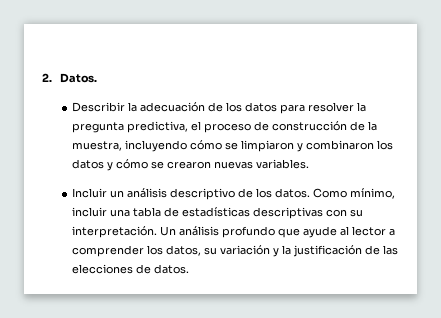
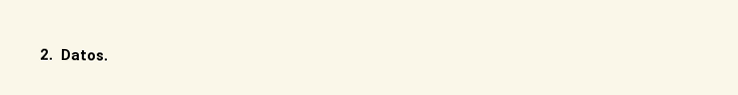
- Describir la adecuación de los datos para resolver la pregunta predictiva, el proceso de construcción de la muestra, incluyendo cómo se limpiaron y combinaron los datos y cómo se crearon nuevas variables.
- Incluir un análisis descriptivo de los datos. Como mínimo, incluir una tabla de estadísticas descriptivas con su interpretación. Un análisis profundo que ayude al lector a comprender los datos, su variación y la justificación de las elecciones de datos.

